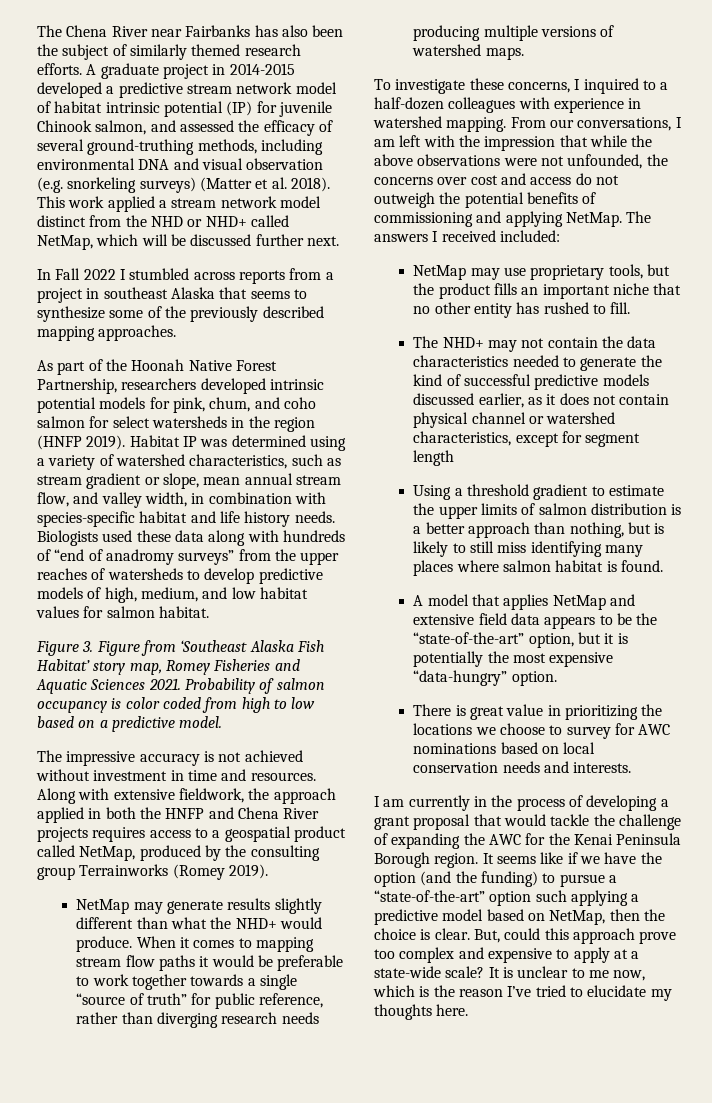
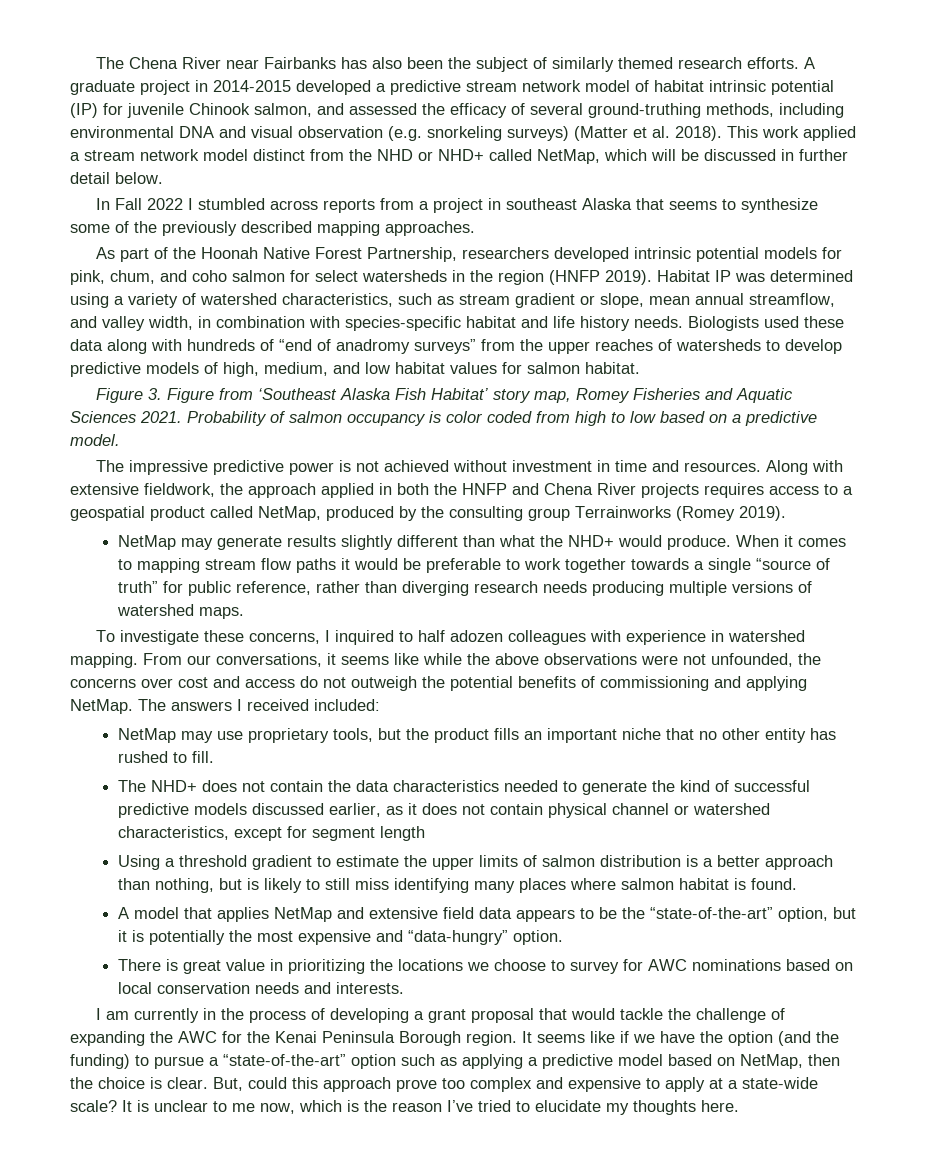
- This work applied a stream network model distinct from the NHD or NHD+ called NetMap, which will be discussed further next.
+ This work applied a stream network model distinct from the NHD or NHD+ called NetMap, which will be discussed in further detail below.
- Habitat IP was determined using a variety of watershed characteristics, such as stream gradient or slope, mean annual stream flow, and valley width, in combination with species-specific habitat and life history needs.
+ Habitat IP was determined using a variety of watershed characteristics, such as stream gradient or slope, mean annual streamflow, and valley width, in combination with species-specific habitat and life history needs.
- The impressive accuracy is not achieved without investment in time and resources.
+ The impressive predictive power is not achieved without investment in time and resources.
- To investigate these concerns, I inquired to a half-dozen colleagues with experience in watershed mapping.
+ To investigate these concerns, I inquired to half adozen colleagues with experience in watershed mapping.
- From our conversations, I am left with the impression that while the above observations were not unfounded, the concerns over cost and access do not outweigh the potential benefits of commissioning and applying NetMap.
+ From our conversations, it seems like while the above observations were not unfounded, the concerns over cost and access do not outweigh the potential benefits of commissioning and applying NetMap.
- The NHD+ may not contain the data characteristics needed to generate the kind of successful predictive models discussed earlier, as it does not contain physical channel or watershed characteristics, except for segment length
+ The NHD+ does not contain the data characteristics needed to generate the kind of successful predictive models discussed earlier, as it does not contain physical channel or watershed characteristics, except for segment length
- A model that applies NetMap and extensive field data appears to be the “state-of-the-art” option, but it is potentially the most expensive “data-hungry” option.
+ A model that applies NetMap and extensive field data appears to be the “state-of-the-art” option, but it is potentially the most expensive and “data-hungry” option.
- It seems like if we have the option (and the funding) to pursue a “state-of-the-art” option such applying a predictive model based on NetMap, then the choice is clear.
+ It seems like if we have the option (and the funding) to pursue a “state-of-the-art” option such as applying a predictive model based on NetMap, then the choice is clear.

